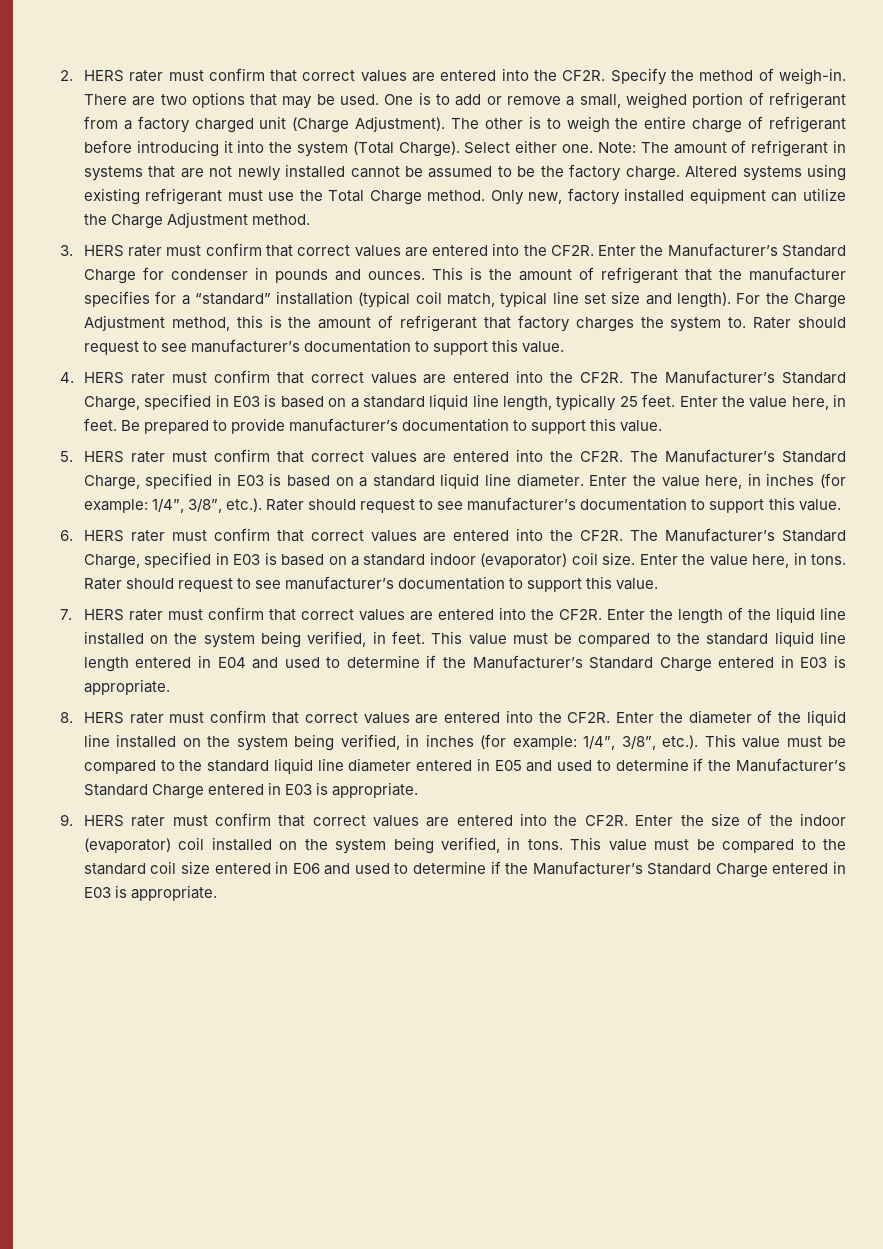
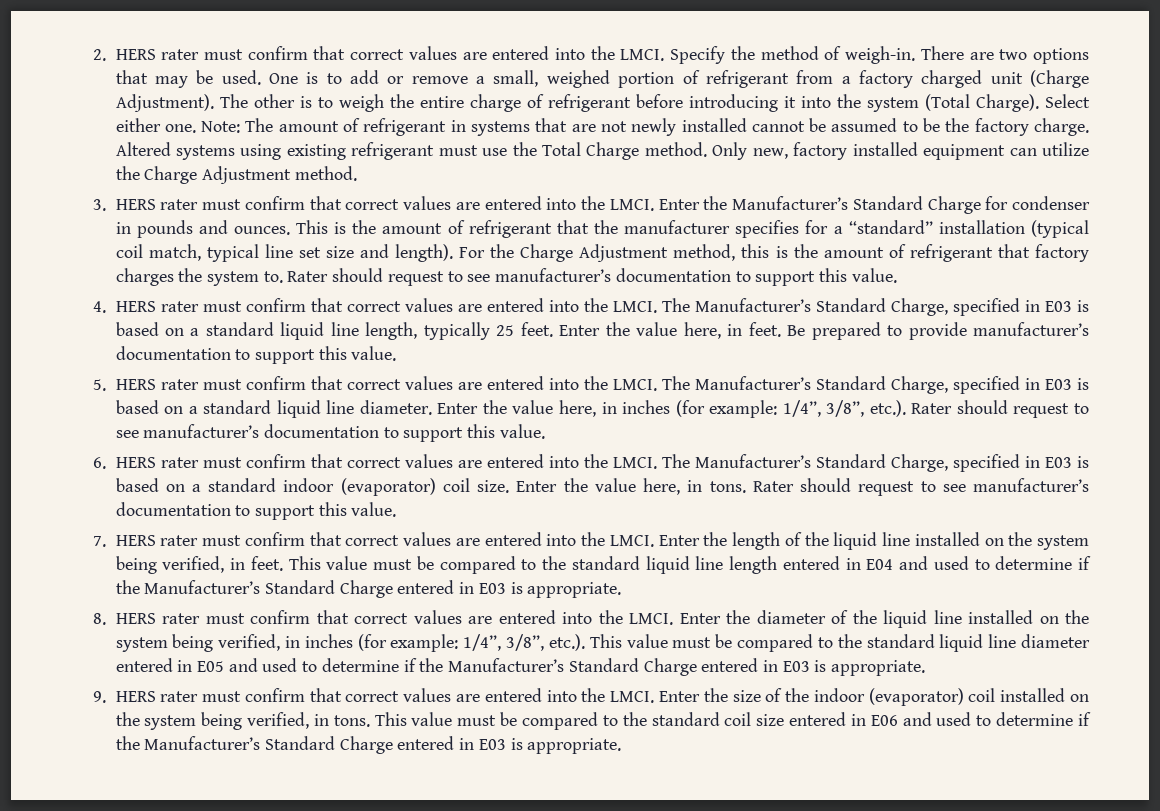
- 2. HERS rater must confirm that correct values are entered into the CF2R.
+ 2. HERS rater must confirm that correct values are entered into the LMCI.
- 3. HERS rater must confirm that correct values are entered into the CF2R.
+ 3. HERS rater must confirm that correct values are entered into the LMCI.
- 4. HERS rater must confirm that correct values are entered into the CF2R.
+ 4. HERS rater must confirm that correct values are entered into the LMCI.
- 5. HERS rater must confirm that correct values are entered into the CF2R.
+ 5. HERS rater must confirm that correct values are entered into the LMCI.
- 6. HERS rater must confirm that correct values are entered into the CF2R.
+ 6. HERS rater must confirm that correct values are entered into the LMCI.
- 7. HERS rater must confirm that correct values are entered into the CF2R.
+ 7. HERS rater must confirm that correct values are entered into the LMCI.
- 8. HERS rater must confirm that correct values are entered into the CF2R.
+ 8. HERS rater must confirm that correct values are entered into the LMCI.
- 9. HERS rater must confirm that correct values are entered into the CF2R.
+ 9. HERS rater must confirm that correct values are entered into the LMCI.

